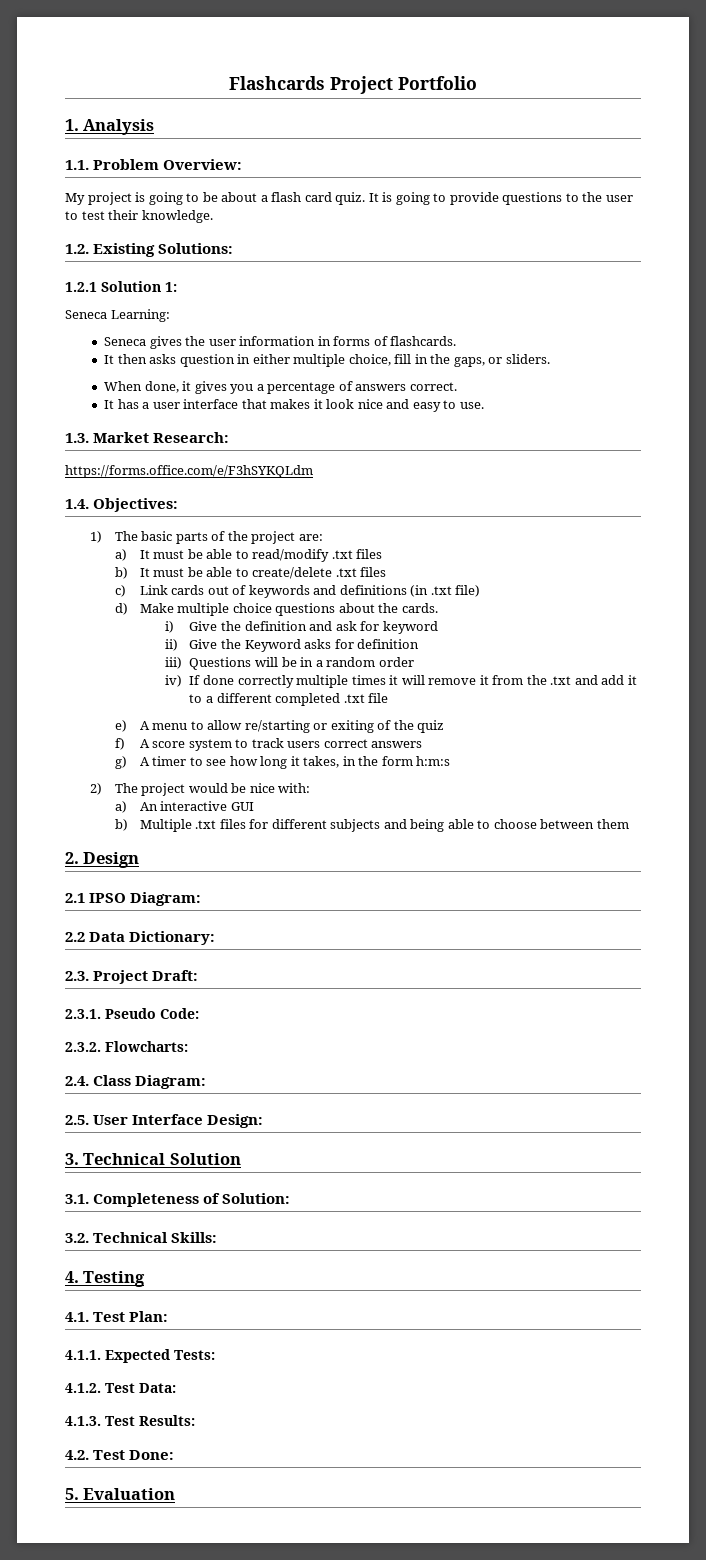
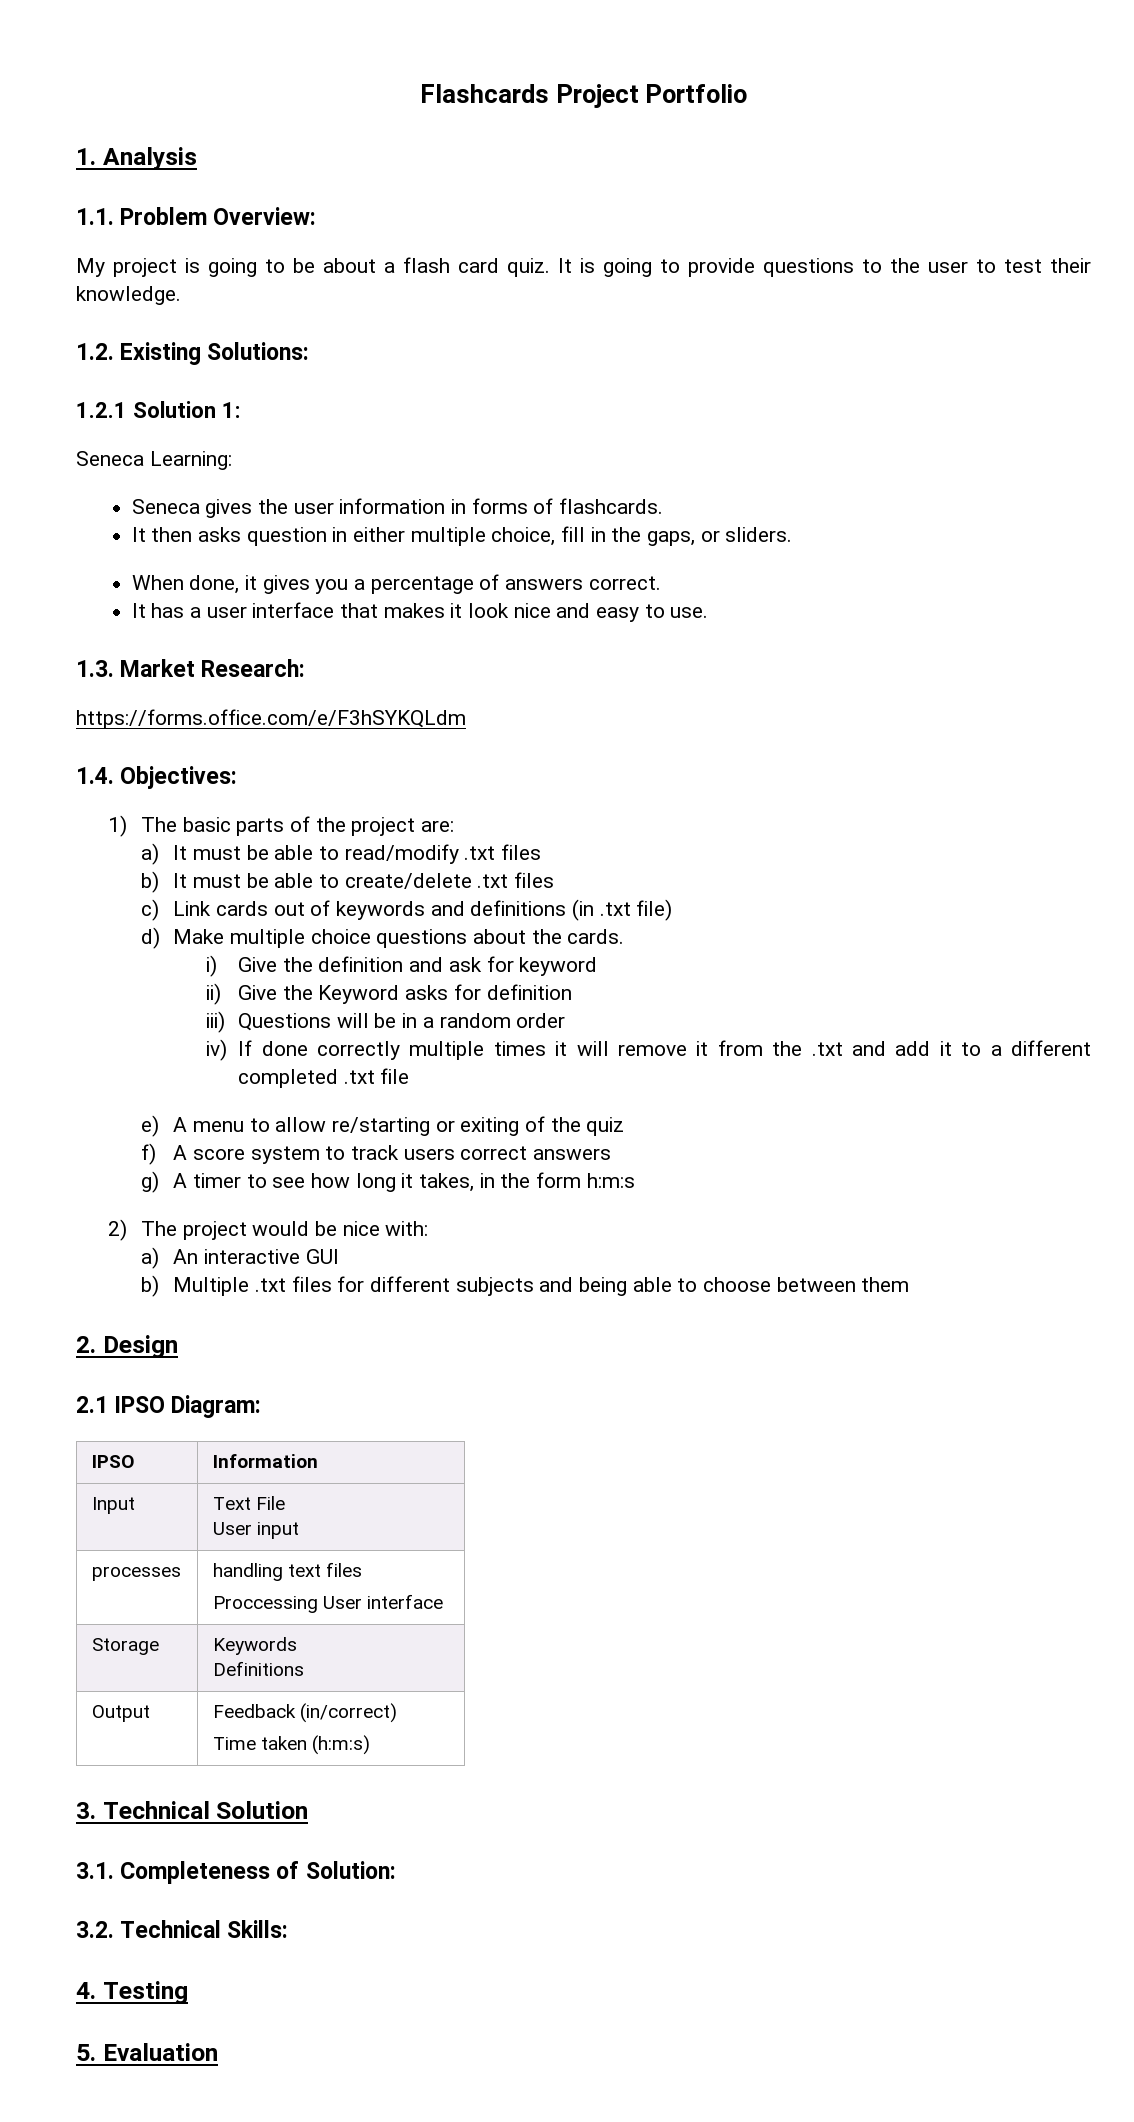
- 2.2 Data Dictionary:
- 2.3. Project Draft:
- 2.3.1. Pseudo Code:
- 2.3.2. Flowcharts:
- 2.4. Class Diagram:
- 2.5. User Interface Design:
+ IPSO | Information
+ Input | Text File
+ User input
+ processes | handling text files
+ Proccessing User interface
+ Storage | Keywords
+ Definitions
+ Output | Feedback (in/correct)
+ Time taken (h:m:s)
- 4.1. Test Plan:
- 4.1.1. Expected Tests:
- 4.1.2. Test Data:
- 4.1.3. Test Results:
- 4.2. Test Done:

